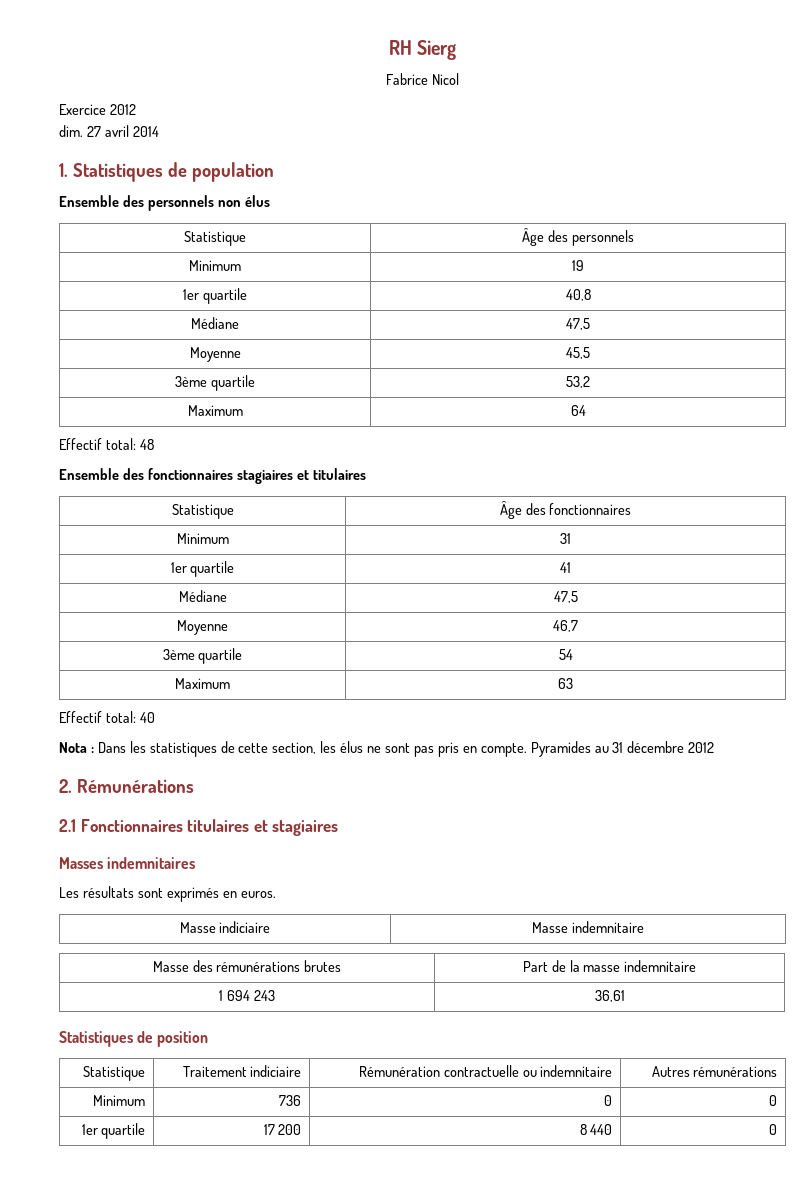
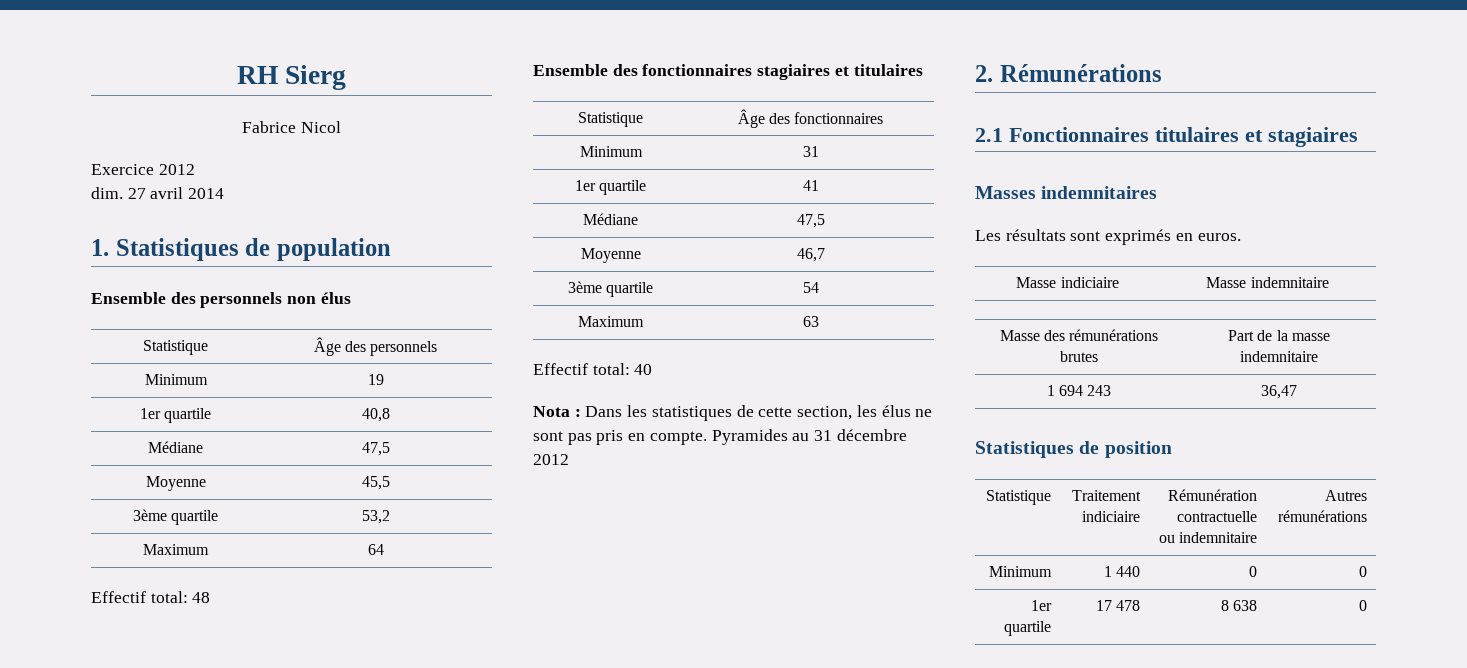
- 1 694 243 | 36,61
+ 1 694 243 | 36,47
- Minimum | 736 | 0 | 0
+ Minimum | 1 440 | 0 | 0
- 1er quartile | 17 200 | 8 440 | 0
+ 1er quartile | 17 478 | 8 638 | 0

